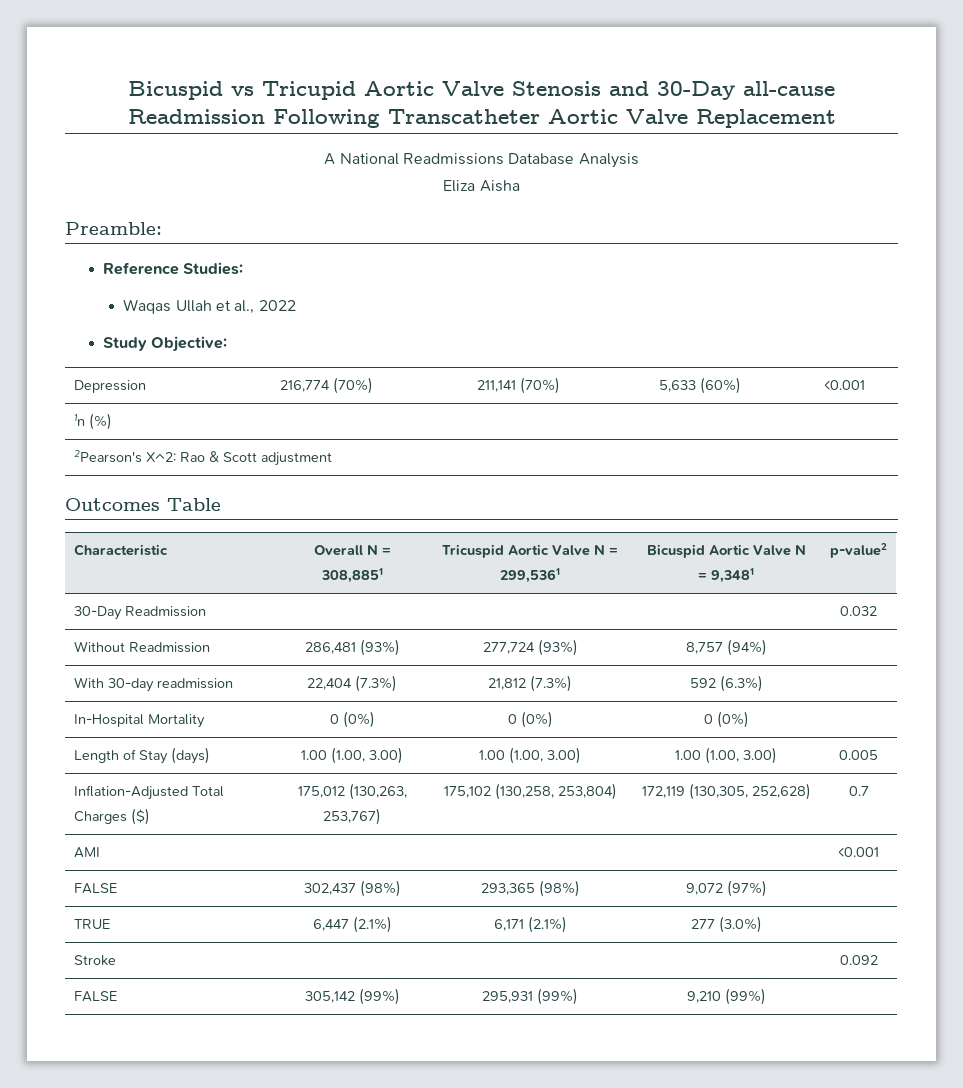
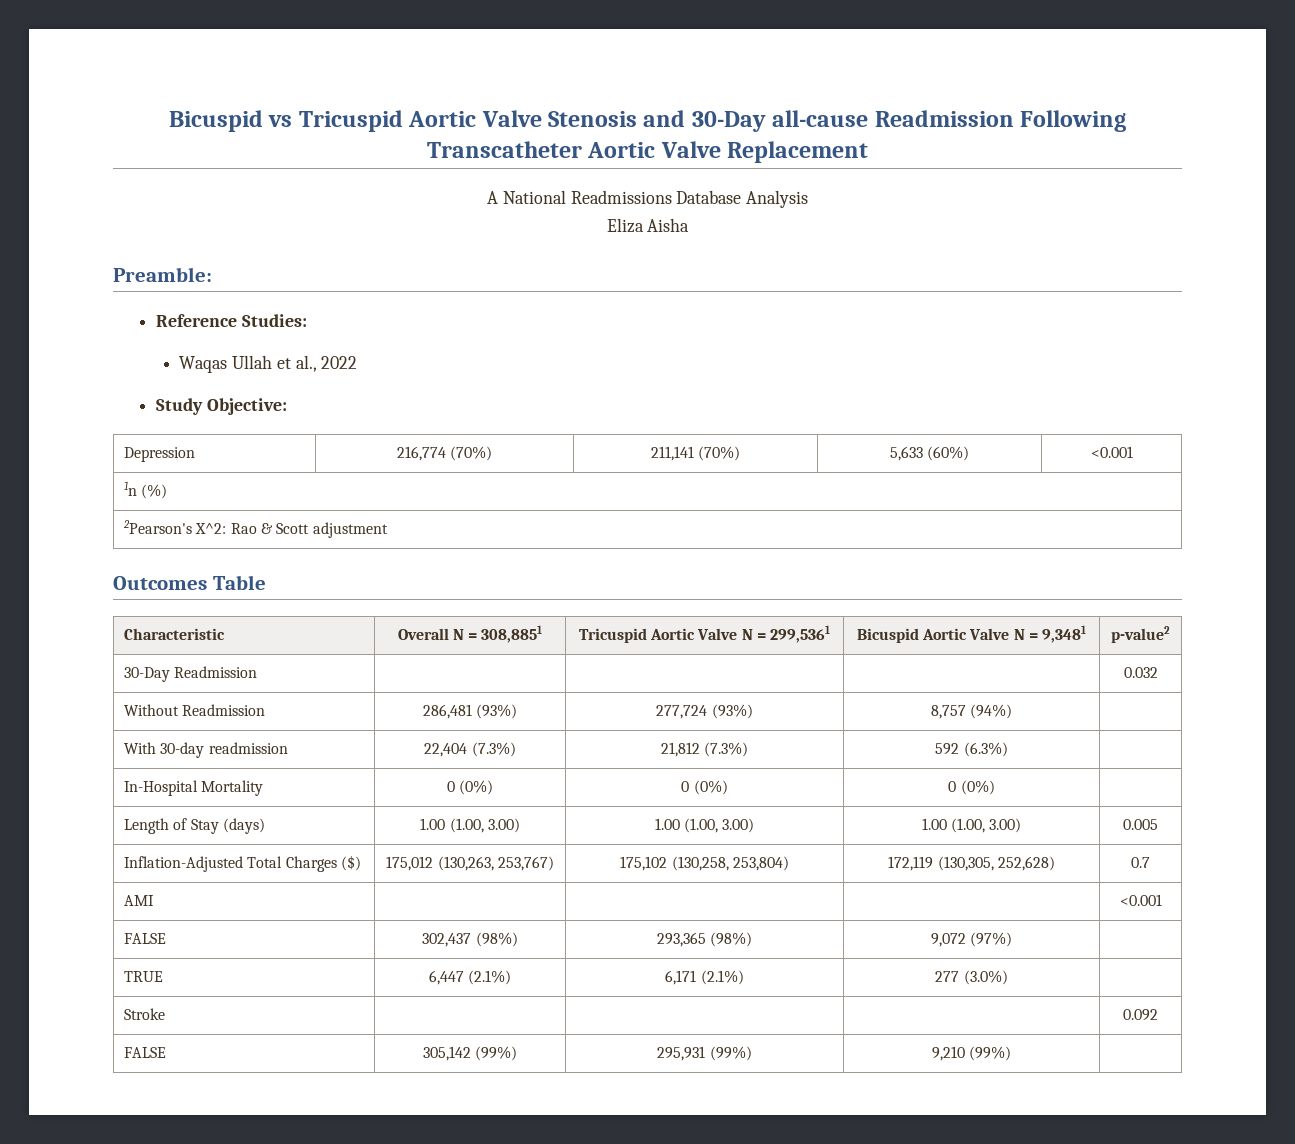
- Bicuspid vs Tricupid Aortic Valve Stenosis and 30-Day all-cause Readmission Following Transcatheter Aortic Valve Replacement
+ Bicuspid vs Tricuspid Aortic Valve Stenosis and 30-Day all-cause Readmission Following Transcatheter Aortic Valve Replacement

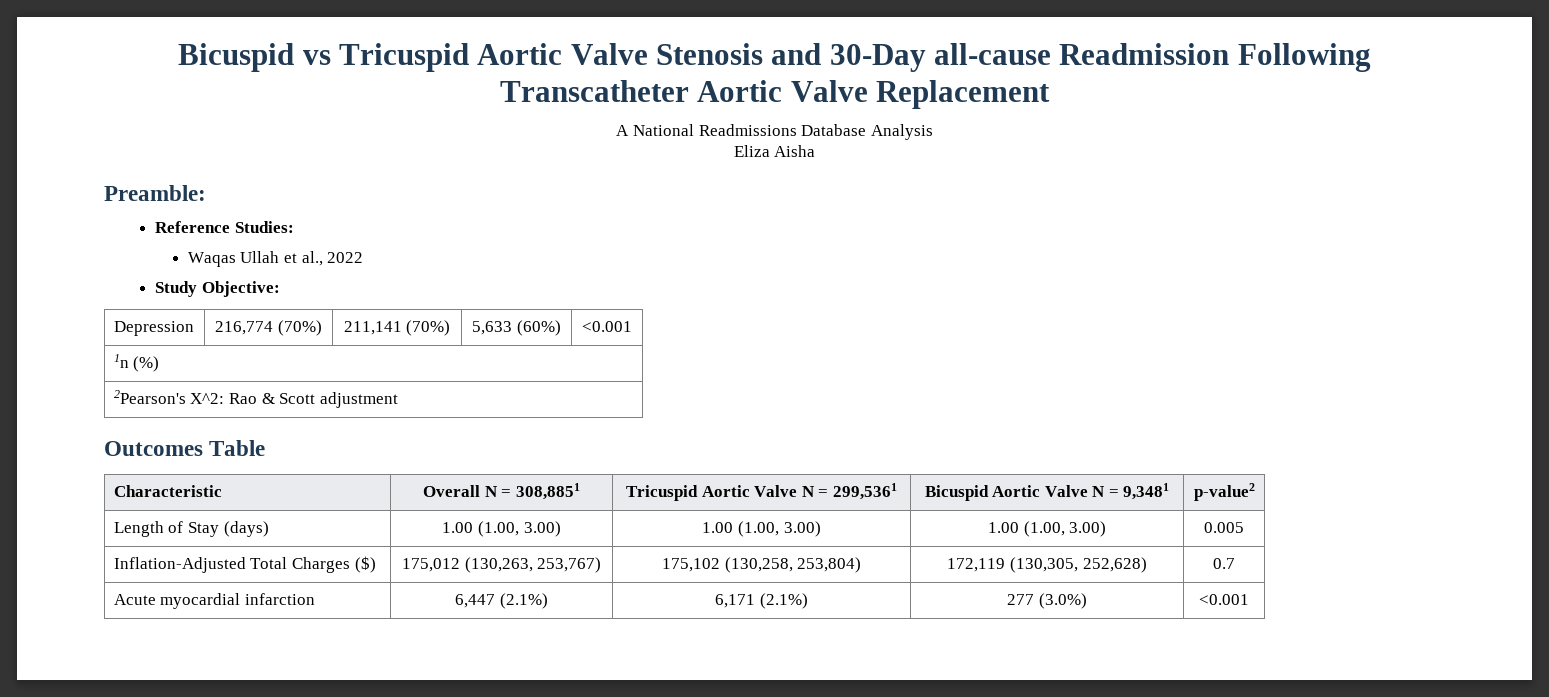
- 30-Day Readmission | | | | 0.032
- Without Readmission | 286,481 (93%) | 277,724 (93%) | 8,757 (94%) |
- With 30-day readmission | 22,404 (7.3%) | 21,812 (7.3%) | 592 (6.3%) |
- In-Hospital Mortality | 0 (0%) | 0 (0%) | 0 (0%) |
- AMI | | | | <0.001
- FALSE | 302,437 (98%) | 293,365 (98%) | 9,072 (97%) |
- TRUE | 6,447 (2.1%) | 6,171 (2.1%) | 277 (3.0%) |
- Stroke | | | | 0.092
- FALSE | 305,142 (99%) | 295,931 (99%) | 9,210 (99%) |
+ Acute myocardial infarction | 6,447 (2.1%) | 6,171 (2.1%) | 277 (3.0%) | <0.001

